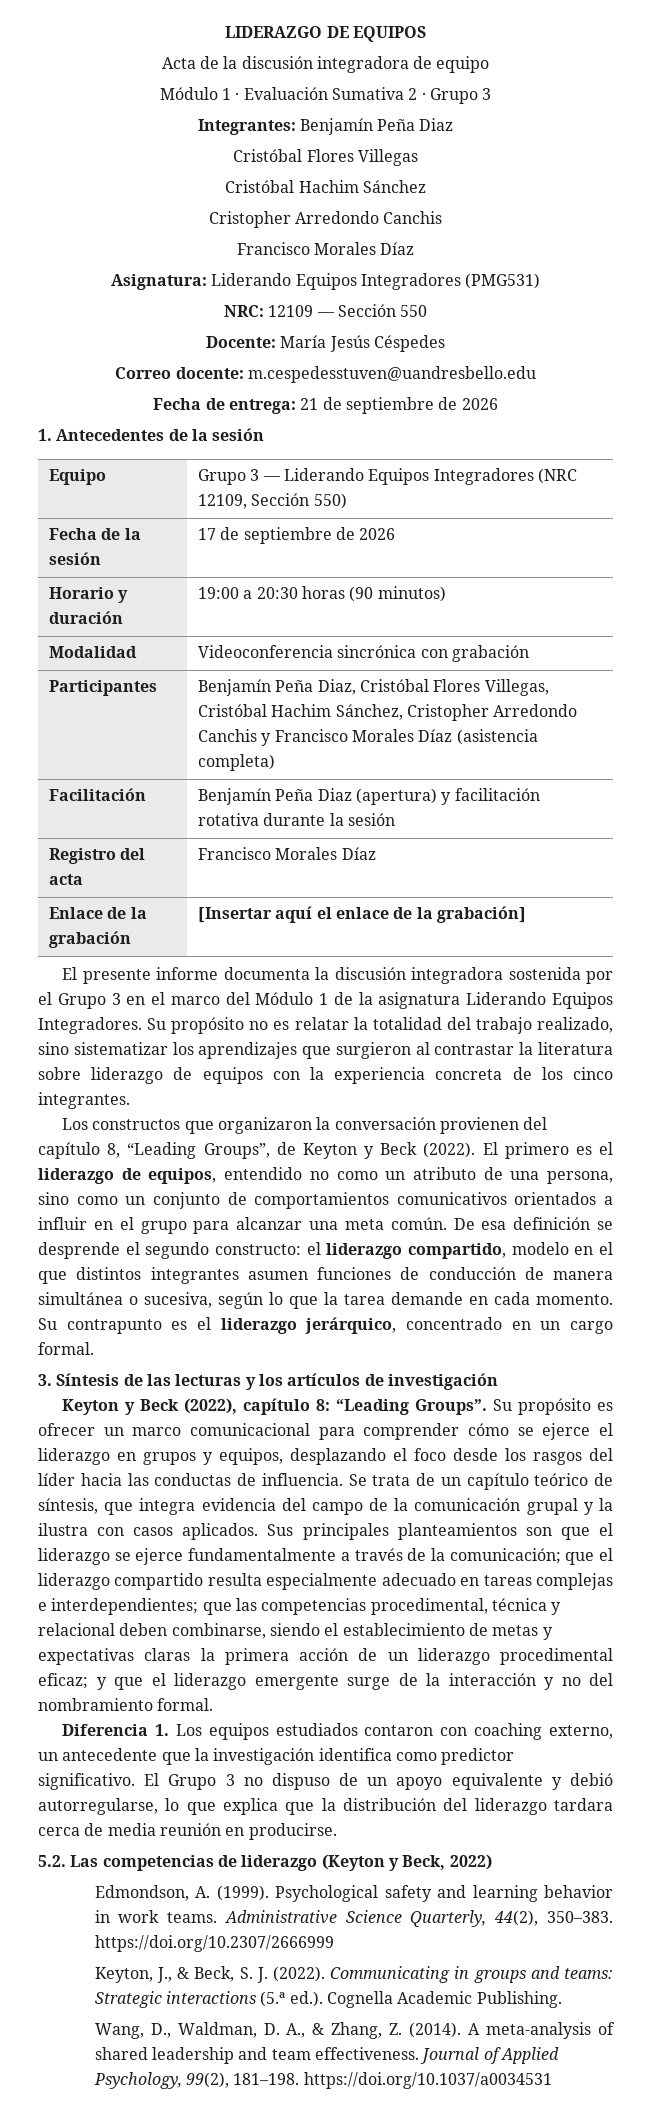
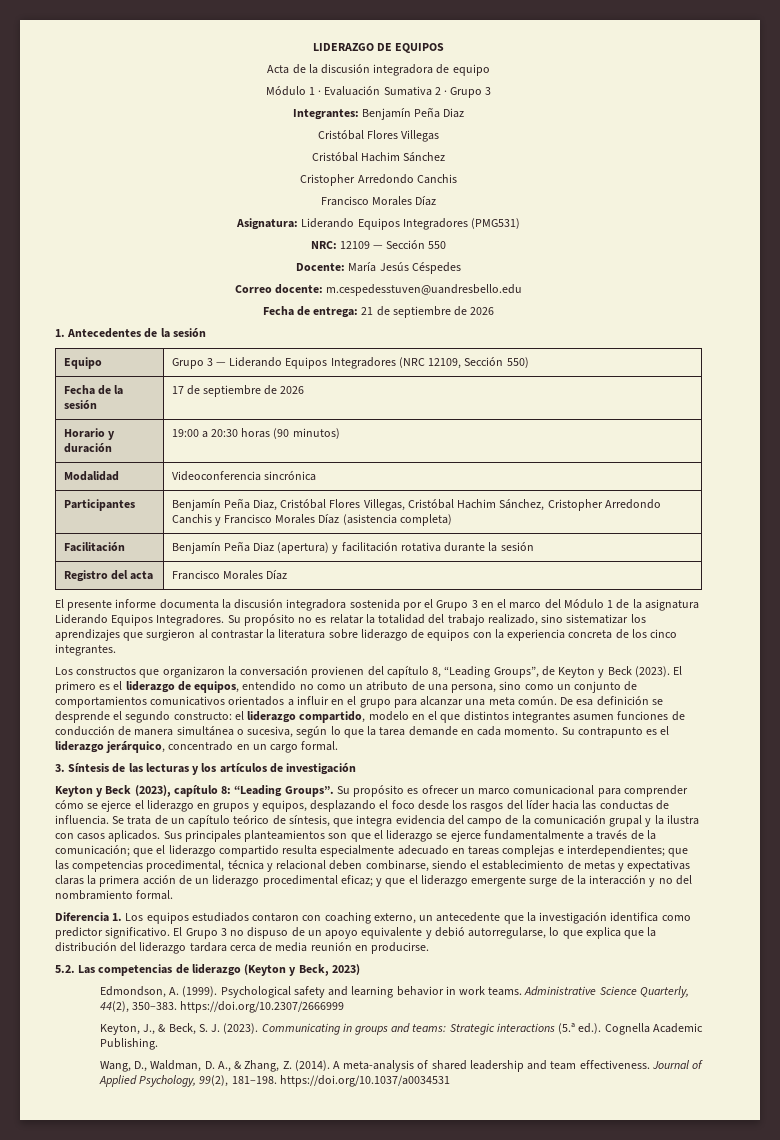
- Modalidad | Videoconferencia sincrónica con grabación
+ Modalidad | Videoconferencia sincrónica
- Enlace de la grabación | [Insertar aquí el enlace de la grabación]
- Los constructos que organizaron la conversación provienen del capítulo 8, “Leading Groups”, de Keyton y Beck (2022).
+ Los constructos que organizaron la conversación provienen del capítulo 8, “Leading Groups”, de Keyton y Beck (2023).
- Keyton y Beck (2022), capítulo 8: “Leading Groups”.
+ Keyton y Beck (2023), capítulo 8: “Leading Groups”.
- 5.2. Las competencias de liderazgo (Keyton y Beck, 2022)
+ 5.2. Las competencias de liderazgo (Keyton y Beck, 2023)
- Keyton, J., & Beck, S. J. (2022).
+ Keyton, J., & Beck, S. J. (2023).

